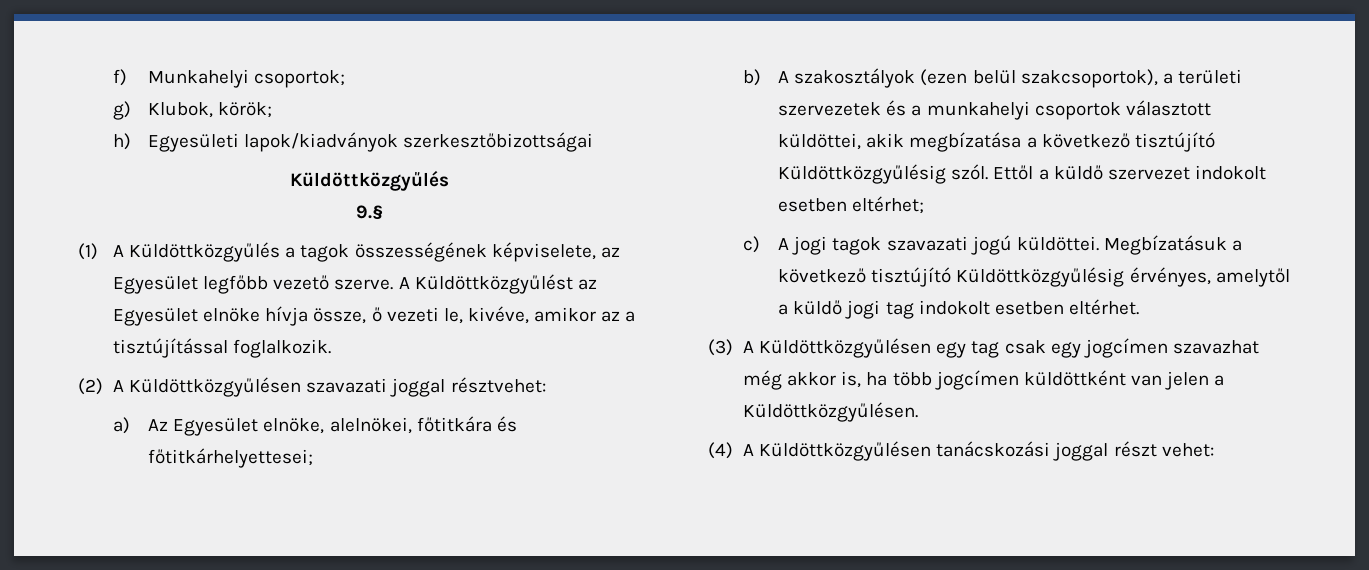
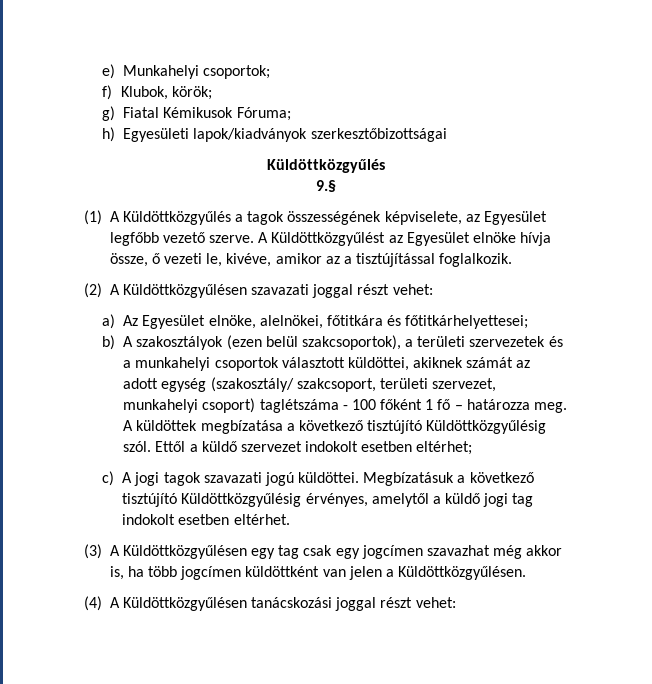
- f) Munkahelyi csoportok;
+ e) Munkahelyi csoportok;
- g) Klubok, körök;
+ f) Klubok, körök;
+ g) Fiatal Kémikusok Fóruma;
- (2) A Küldöttközgyűlésen szavazati joggal résztvehet:
+ (2) A Küldöttközgyűlésen szavazati joggal részt vehet:
- b) A szakosztályok (ezen belül szakcsoportok), a területi szervezetek és a munkahelyi csoportok választott küldöttei, akik megbízatása a következő tisztújító Küldöttközgyűlésig szól.
+ b) A szakosztályok (ezen belül szakcsoportok), a területi szervezetek és a munkahelyi csoportok választott küldöttei, akiknek számát az adott egység (szakosztály/ szakcsoport, területi szervezet, munkahelyi csoport) taglétszáma - 100 főként 1 fő – határozza meg. A küldöttek megbízatása a következő tisztújító Küldöttközgyűlésig szól.

